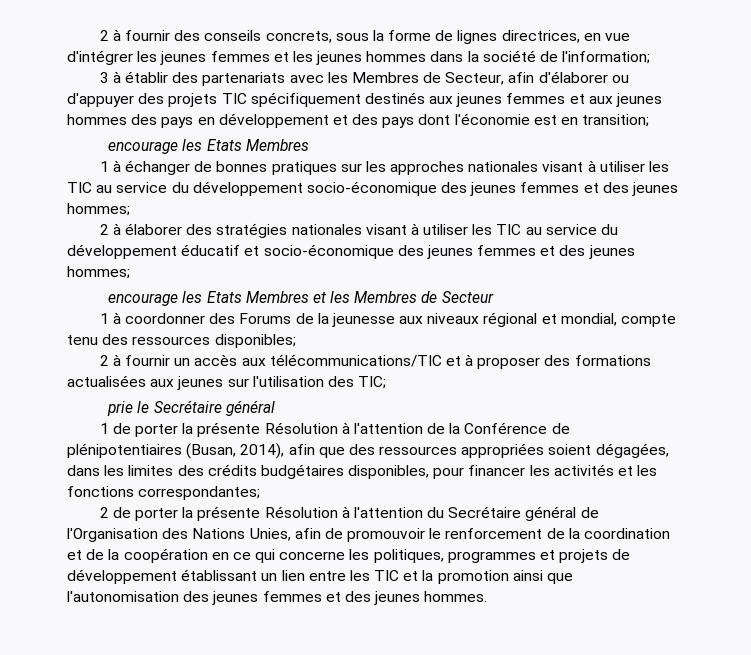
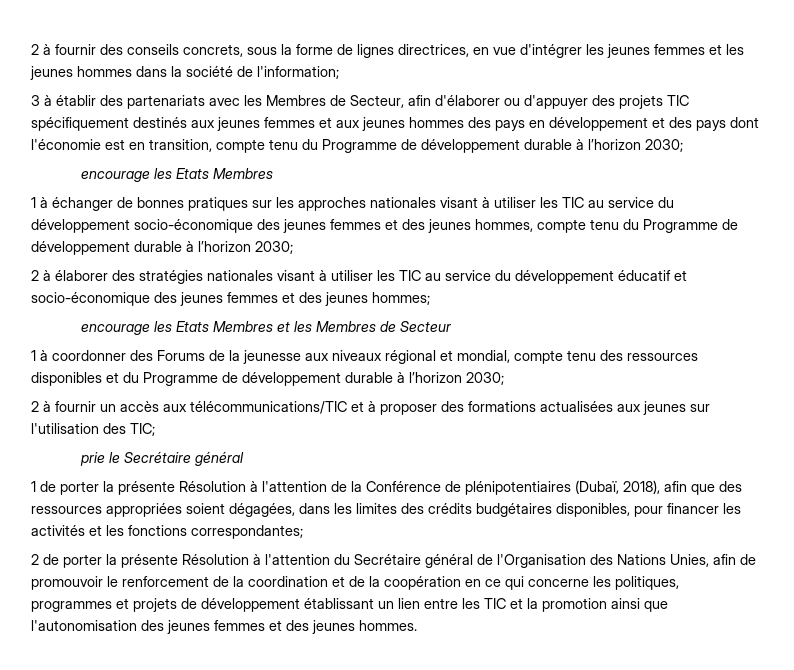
- 3 à établir des partenariats avec les Membres de Secteur, afin d'élaborer ou d'appuyer des projets TIC spécifiquement destinés aux jeunes femmes et aux jeunes hommes des pays en développement et des pays dont l'économie est en transition;
+ 3 à établir des partenariats avec les Membres de Secteur, afin d'élaborer ou d'appuyer des projets TIC spécifiquement destinés aux jeunes femmes et aux jeunes hommes des pays en développement et des pays dont l'économie est en transition, compte tenu du Programme de développement durable à l’horizon 2030;
- 1 à échanger de bonnes pratiques sur les approches nationales visant à utiliser les TIC au service du développement socio-économique des jeunes femmes et des jeunes hommes;
+ 1 à échanger de bonnes pratiques sur les approches nationales visant à utiliser les TIC au service du développement socio-économique des jeunes femmes et des jeunes hommes, compte tenu du Programme de développement durable à l’horizon 2030;
- 1 à coordonner des Forums de la jeunesse aux niveaux régional et mondial, compte tenu des ressources disponibles;
+ 1 à coordonner des Forums de la jeunesse aux niveaux régional et mondial, compte tenu des ressources disponibles et du Programme de développement durable à l’horizon 2030;
- 1 de porter la présente Résolution à l'attention de la Conférence de plénipotentiaires (Busan, 2014), afin que des ressources appropriées soient dégagées, dans les limites des crédits budgétaires disponibles, pour financer les activités et les fonctions correspondantes;
+ 1 de porter la présente Résolution à l'attention de la Conférence de plénipotentiaires (Dubaï, 2018), afin que des ressources appropriées soient dégagées, dans les limites des crédits budgétaires disponibles, pour financer les activités et les fonctions correspondantes;

